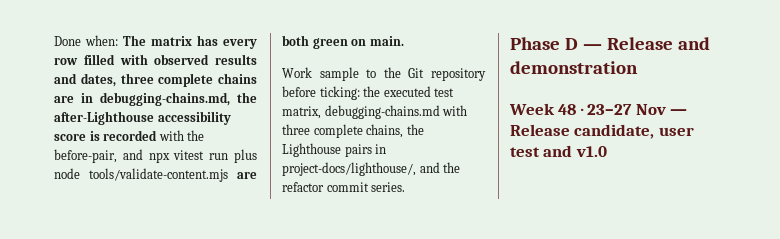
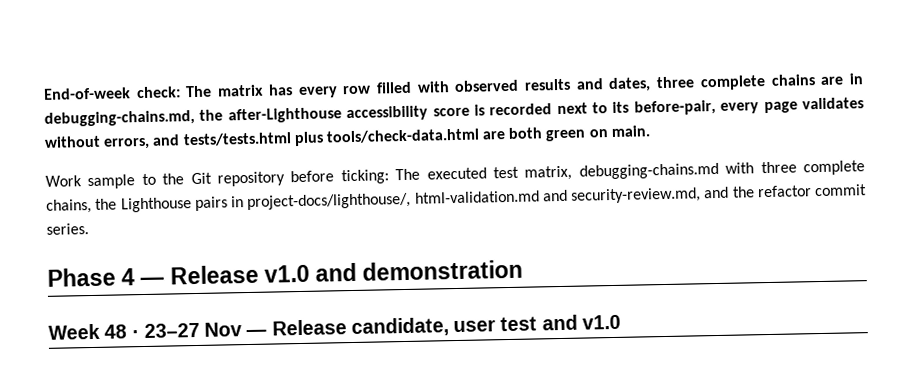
- Done when: The matrix has every row filled with observed results and dates, three complete chains are in debugging-chains.md, the after-Lighthouse accessibility score is recorded with the before-pair, and npx vitest run plus node tools/validate-content.mjs are both green on main.
+ End-of-week check: The matrix has every row filled with observed results and dates, three complete chains are in debugging-chains.md, the after-Lighthouse accessibility score is recorded next to its before-pair, every page validates without errors, and tests/tests.html plus tools/check-data.html are both green on main.
- Work sample to the Git repository before ticking: the executed test matrix, debugging-chains.md with three complete chains, the Lighthouse pairs in project-docs/lighthouse/, and the refactor commit series.
+ Work sample to the Git repository before ticking: The executed test matrix, debugging-chains.md with three complete chains, the Lighthouse pairs in project-docs/lighthouse/, html-validation.md and security-review.md, and the refactor commit series.
- Phase D — Release and demonstration
+ Phase 4 — Release v1.0 and demonstration

